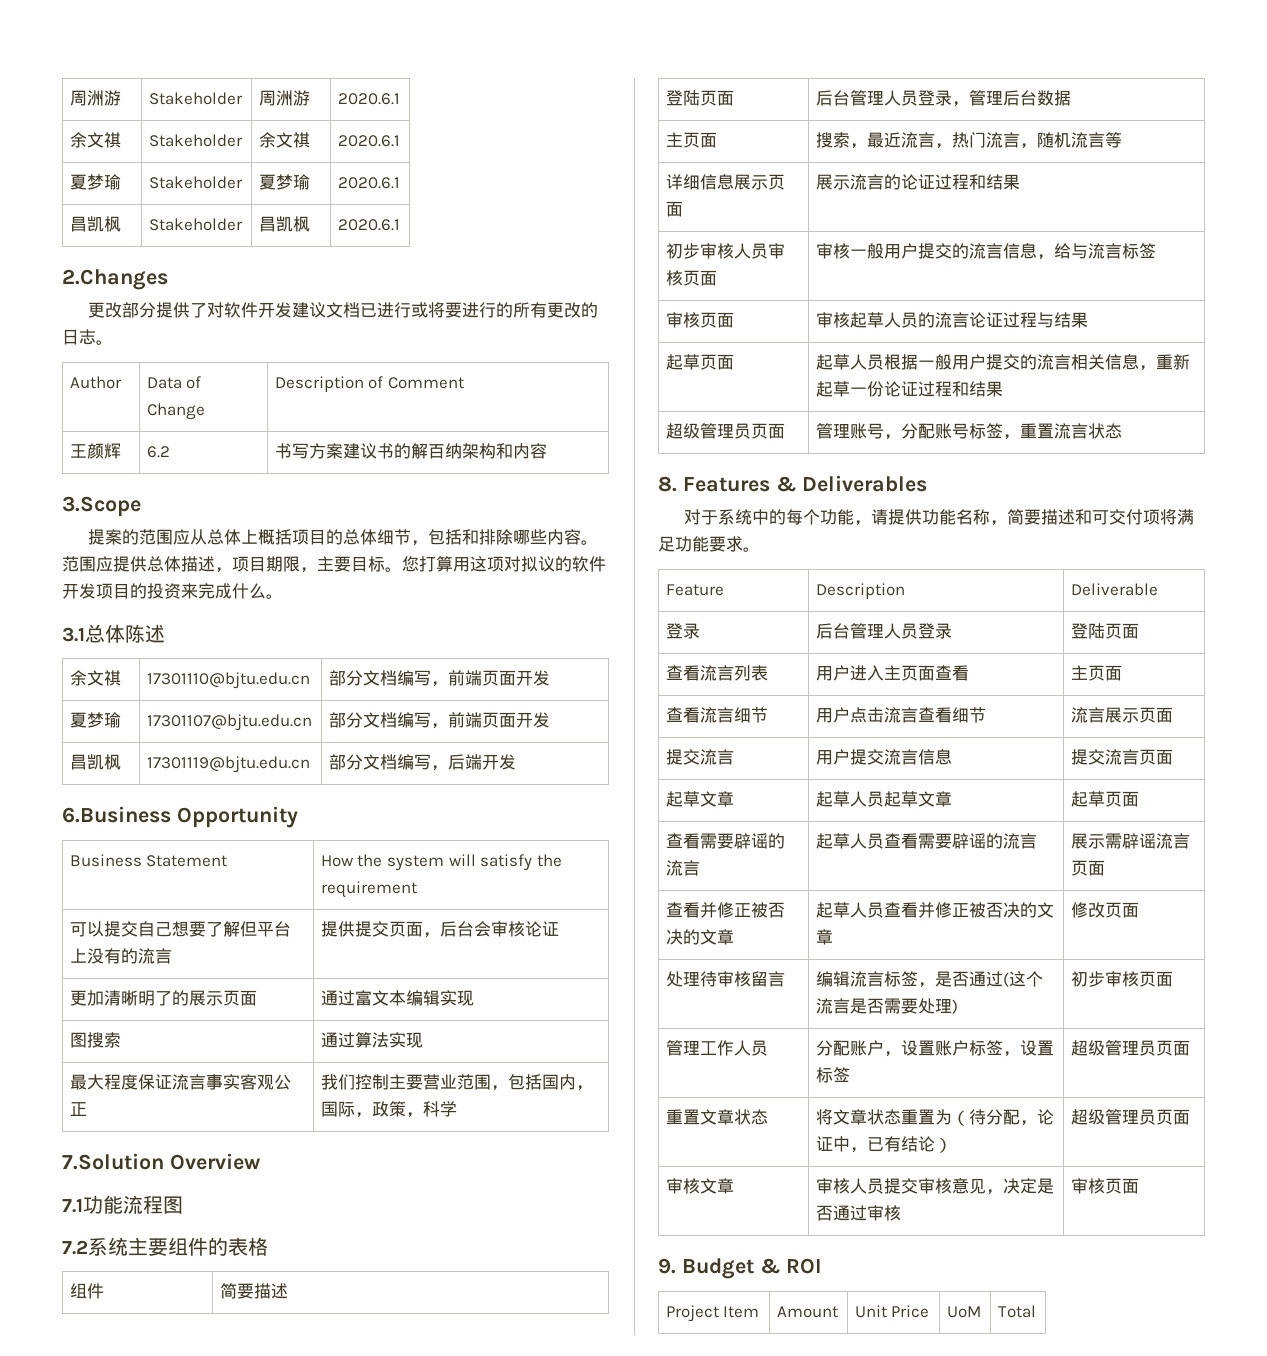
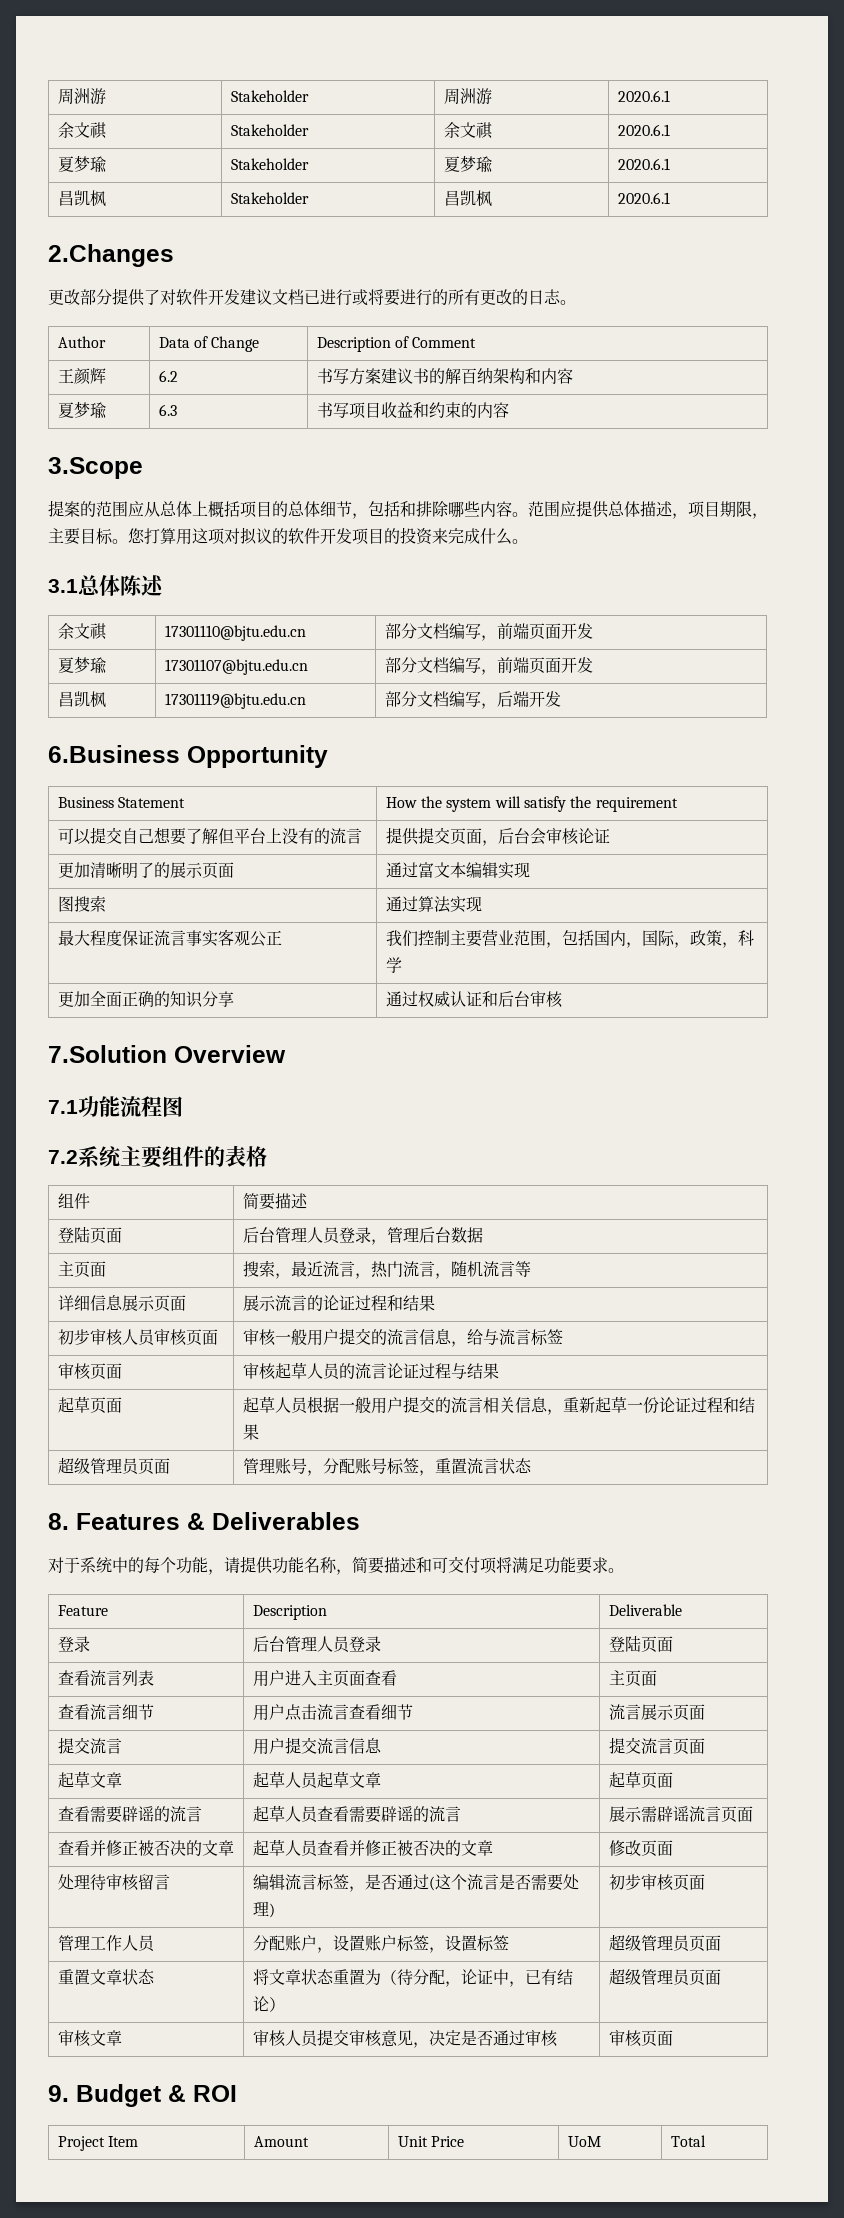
+ 夏梦瑜 | 6.3 | 书写项目收益和约束的内容
+ 更加全面正确的知识分享 | 通过权威认证和后台审核

